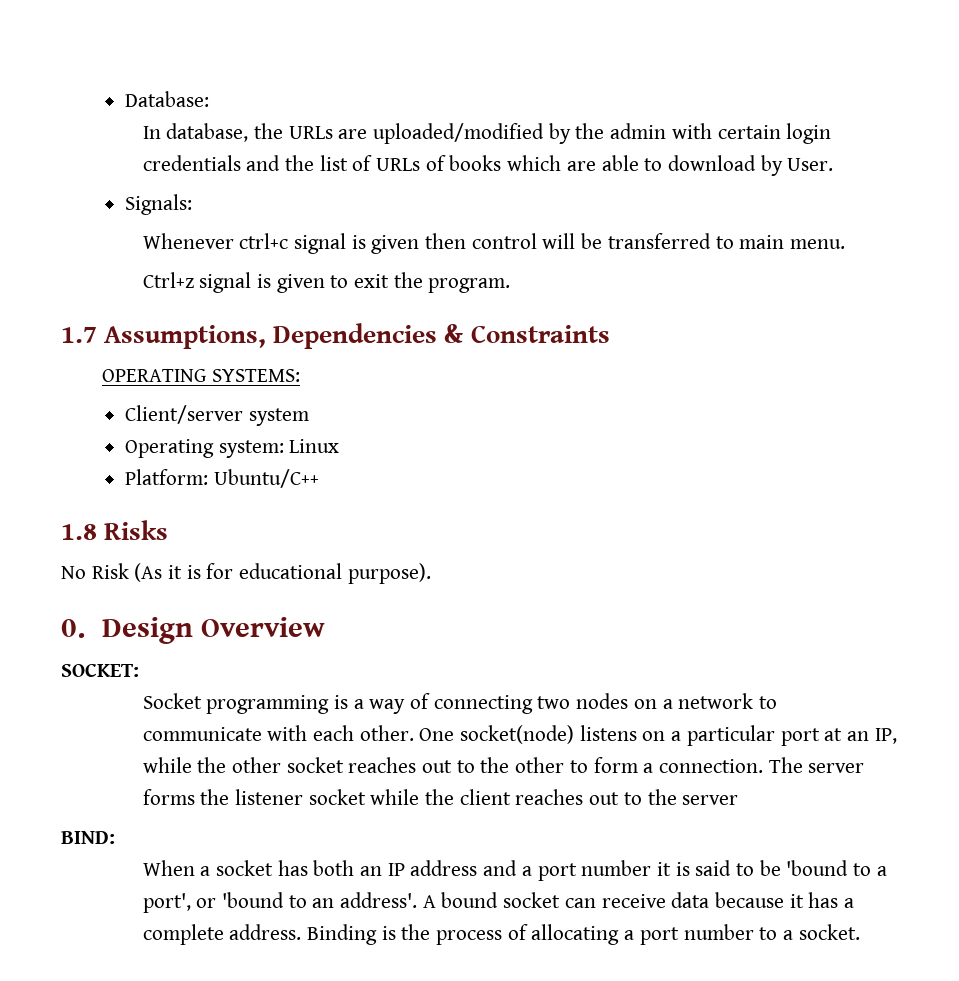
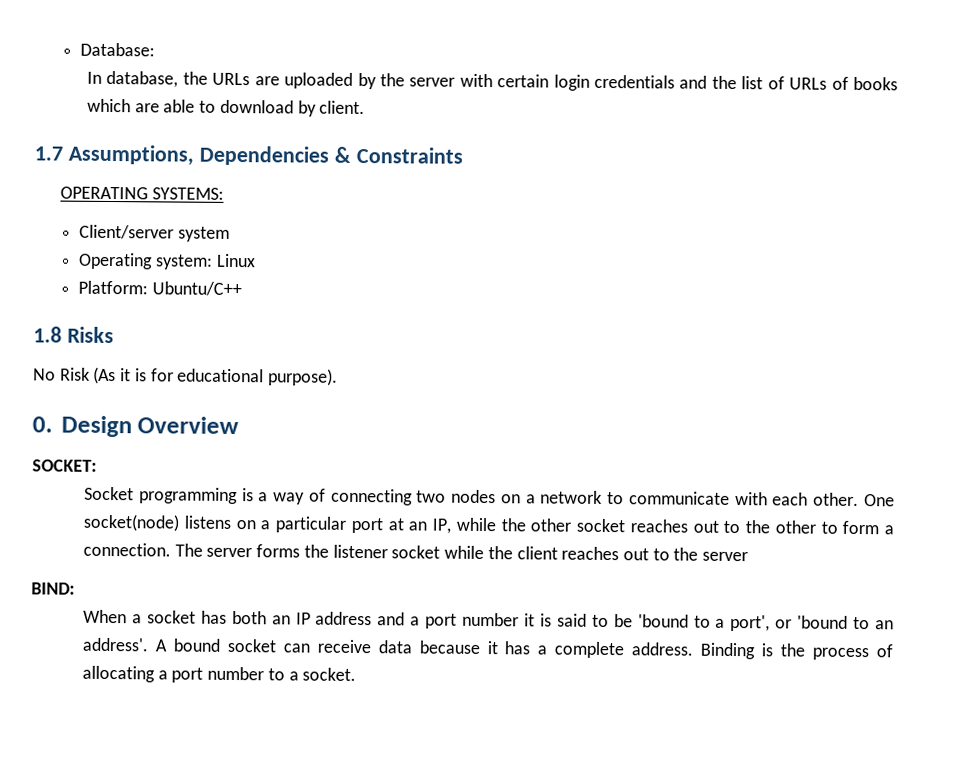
- In database, the URLs are uploaded/modified by the admin with certain login credentials and the list of URLs of books which are able to download by User.
- Signals:
- Whenever ctrl+c signal is given then control will be transferred to main menu.
- Ctrl+z signal is given to exit the program.
+ In database, the URLs are uploaded by the server with certain login credentials and the list of URLs of books which are able to download by client.

